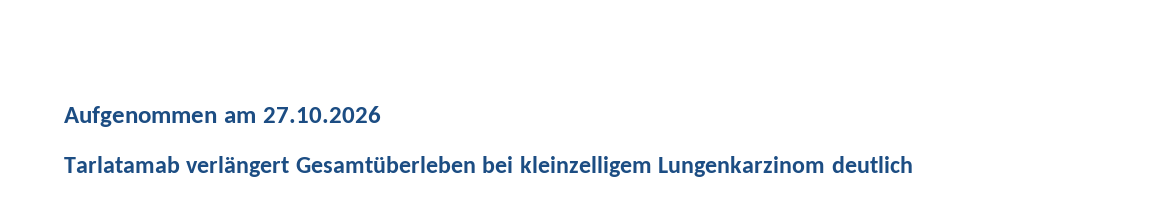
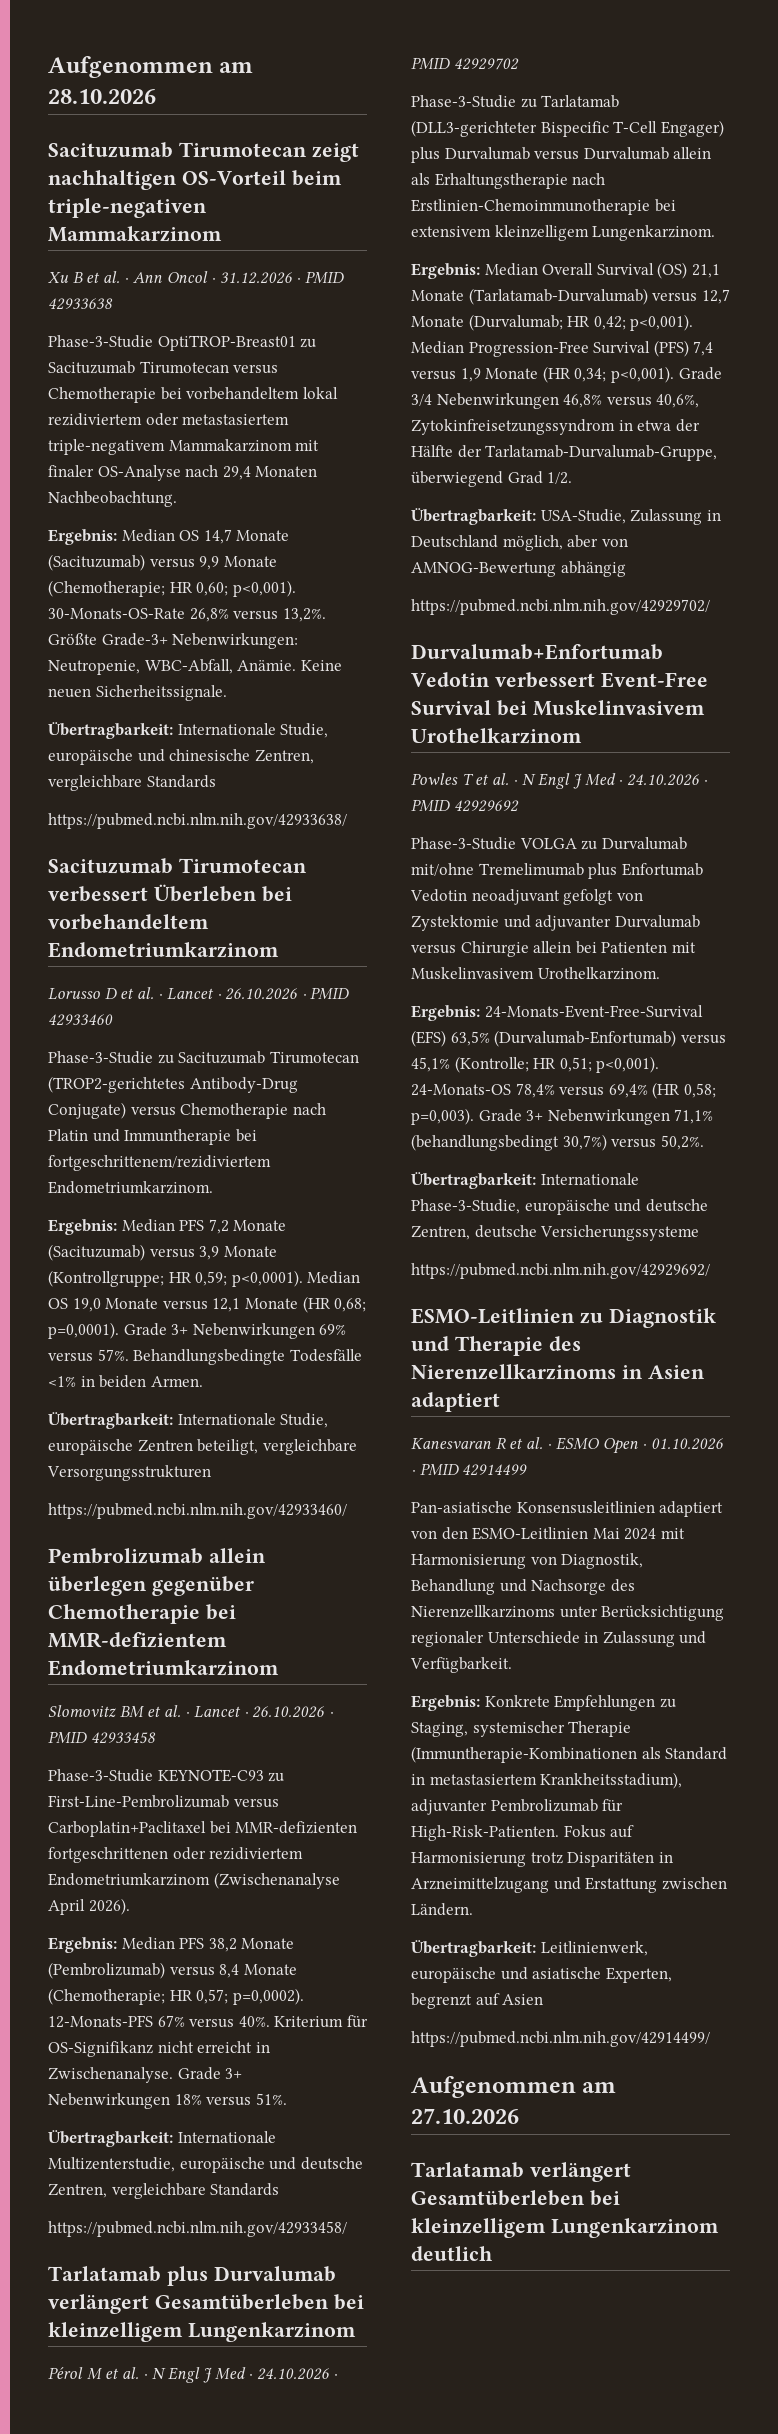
+ Aufgenommen am 28.10.2026
+ Sacituzumab Tirumotecan zeigt nachhaltigen OS-Vorteil beim triple-negativen Mammakarzinom
+ Xu B et al. · Ann Oncol · 31.12.2026 · PMID 42933638
+ Phase-3-Studie OptiTROP-Breast01 zu Sacituzumab Tirumotecan versus Chemotherapie bei vorbehandeltem lokal rezidiviertem oder metastasiertem triple-negativem Mammakarzinom mit finaler OS-Analyse nach 29,4 Monaten Nachbeobachtung.
+ Ergebnis: Median OS 14,7 Monate (Sacituzumab) versus 9,9 Monate (Chemotherapie; HR 0,60; p<0,001). 30-Monats-OS-Rate 26,8% versus 13,2%. Größte Grade-3+ Nebenwirkungen: Neutropenie, WBC-Abfall, Anämie. Keine neuen Sicherheitssignale.
+ Übertragbarkeit: Internationale Studie, europäische und chinesische Zentren, vergleichbare Standards
+ https://pubmed.ncbi.nlm.nih.gov/42933638/
+ Sacituzumab Tirumotecan verbessert Überleben bei vorbehandeltem Endometriumkarzinom
+ Lorusso D et al. · Lancet · 26.10.2026 · PMID 42933460
+ Phase-3-Studie zu Sacituzumab Tirumotecan (TROP2-gerichtetes Antibody-Drug Conjugate) versus Chemotherapie nach Platin und Immuntherapie bei fortgeschrittenem/rezidiviertem Endometriumkarzinom.
+ Ergebnis: Median PFS 7,2 Monate (Sacituzumab) versus 3,9 Monate (Kontrollgruppe; HR 0,59; p<0,0001). Median OS 19,0 Monate versus 12,1 Monate (HR 0,68; p=0,0001). Grade 3+ Nebenwirkungen 69% versus 57%. Behandlungsbedingte Todesfälle <1% in beiden Armen.
+ Übertragbarkeit: Internationale Studie, europäische Zentren beteiligt, vergleichbare Versorgungsstrukturen
+ https://pubmed.ncbi.nlm.nih.gov/42933460/
+ Pembrolizumab allein überlegen gegenüber Chemotherapie bei MMR-defizientem Endometriumkarzinom
+ Slomovitz BM et al. · Lancet · 26.10.2026 · PMID 42933458
+ Phase-3-Studie KEYNOTE-C93 zu First-Line-Pembrolizumab versus Carboplatin+Paclitaxel bei MMR-defizienten fortgeschrittenen oder rezidiviertem Endometriumkarzinom (Zwischenanalyse April 2026).
+ Ergebnis: Median PFS 38,2 Monate (Pembrolizumab) versus 8,4 Monate (Chemotherapie; HR 0,57; p=0,0002). 12-Monats-PFS 67% versus 40%. Kriterium für OS-Signifikanz nicht erreicht in Zwischenanalyse. Grade 3+ Nebenwirkungen 18% versus 51%.
+ Übertragbarkeit: Internationale Multizenterstudie, europäische und deutsche Zentren, vergleichbare Standards
+ https://pubmed.ncbi.nlm.nih.gov/42933458/
+ Tarlatamab plus Durvalumab verlängert Gesamtüberleben bei kleinzelligem Lungenkarzinom
+ Pérol M et al. · N Engl J Med · 24.10.2026 · PMID 42929702
+ Phase-3-Studie zu Tarlatamab (DLL3-gerichteter Bispecific T-Cell Engager) plus Durvalumab versus Durvalumab allein als Erhaltungstherapie nach Erstlinien-Chemoimmunotherapie bei extensivem kleinzelligem Lungenkarzinom.
+ Ergebnis: Median Overall Survival (OS) 21,1 Monate (Tarlatamab-Durvalumab) versus 12,7 Monate (Durvalumab; HR 0,42; p<0,001). Median Progression-Free Survival (PFS) 7,4 versus 1,9 Monate (HR 0,34; p<0,001). Grade 3/4 Nebenwirkungen 46,8% versus 40,6%, Zytokinfreisetzungssyndrom in etwa der Hälfte der Tarlatamab-Durvalumab-Gruppe, überwiegend Grad 1/2.
+ Übertragbarkeit: USA-Studie, Zulassung in Deutschland möglich, aber von AMNOG-Bewertung abhängig
+ https://pubmed.ncbi.nlm.nih.gov/42929702/
+ Durvalumab+Enfortumab Vedotin verbessert Event-Free Survival bei Muskelinvasivem Urothelkarzinom
+ Powles T et al. · N Engl J Med · 24.10.2026 · PMID 42929692
+ Phase-3-Studie VOLGA zu Durvalumab mit/ohne Tremelimumab plus Enfortumab Vedotin neoadjuvant gefolgt von Zystektomie und adjuvanter Durvalumab versus Chirurgie allein bei Patienten mit Muskelinvasivem Urothelkarzinom.
+ Ergebnis: 24-Monats-Event-Free-Survival (EFS) 63,5% (Durvalumab-Enfortumab) versus 45,1% (Kontrolle; HR 0,51; p<0,001). 24-Monats-OS 78,4% versus 69,4% (HR 0,58; p=0,003). Grade 3+ Nebenwirkungen 71,1% (behandlungsbedingt 30,7%) versus 50,2%.
+ Übertragbarkeit: Internationale Phase-3-Studie, europäische und deutsche Zentren, deutsche Versicherungssysteme
+ https://pubmed.ncbi.nlm.nih.gov/42929692/
+ ESMO-Leitlinien zu Diagnostik und Therapie des Nierenzellkarzinoms in Asien adaptiert
+ Kanesvaran R et al. · ESMO Open · 01.10.2026 · PMID 42914499
+ Pan-asiatische Konsensusleitlinien adaptiert von den ESMO-Leitlinien Mai 2024 mit Harmonisierung von Diagnostik, Behandlung und Nachsorge des Nierenzellkarzinoms unter Berücksichtigung regionaler Unterschiede in Zulassung und Verfügbarkeit.
+ Ergebnis: Konkrete Empfehlungen zu Staging, systemischer Therapie (Immuntherapie-Kombinationen als Standard in metastasiertem Krankheitsstadium), adjuvanter Pembrolizumab für High-Risk-Patienten. Fokus auf Harmonisierung trotz Disparitäten in Arzneimittelzugang und Erstattung zwischen Ländern.
+ Übertragbarkeit: Leitlinienwerk, europäische und asiatische Experten, begrenzt auf Asien
+ https://pubmed.ncbi.nlm.nih.gov/42914499/

